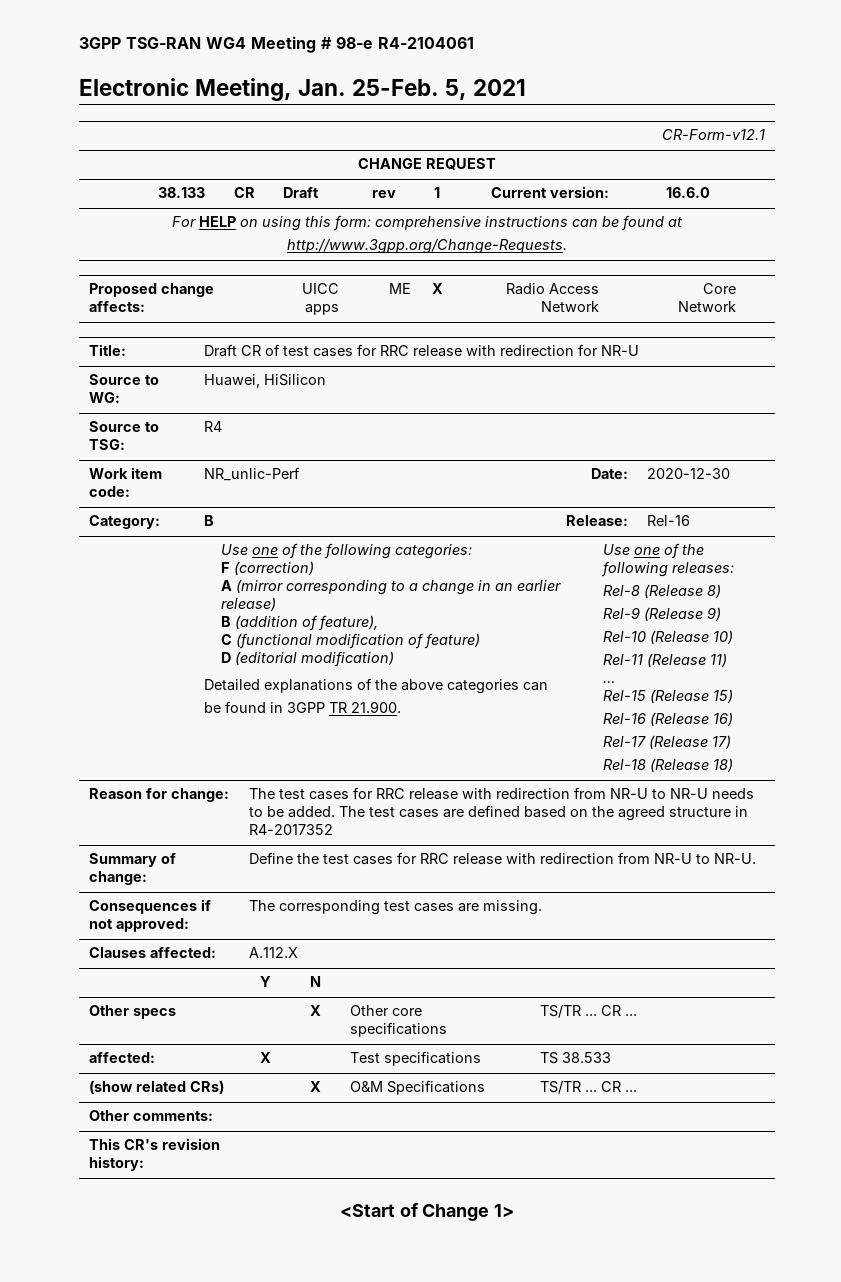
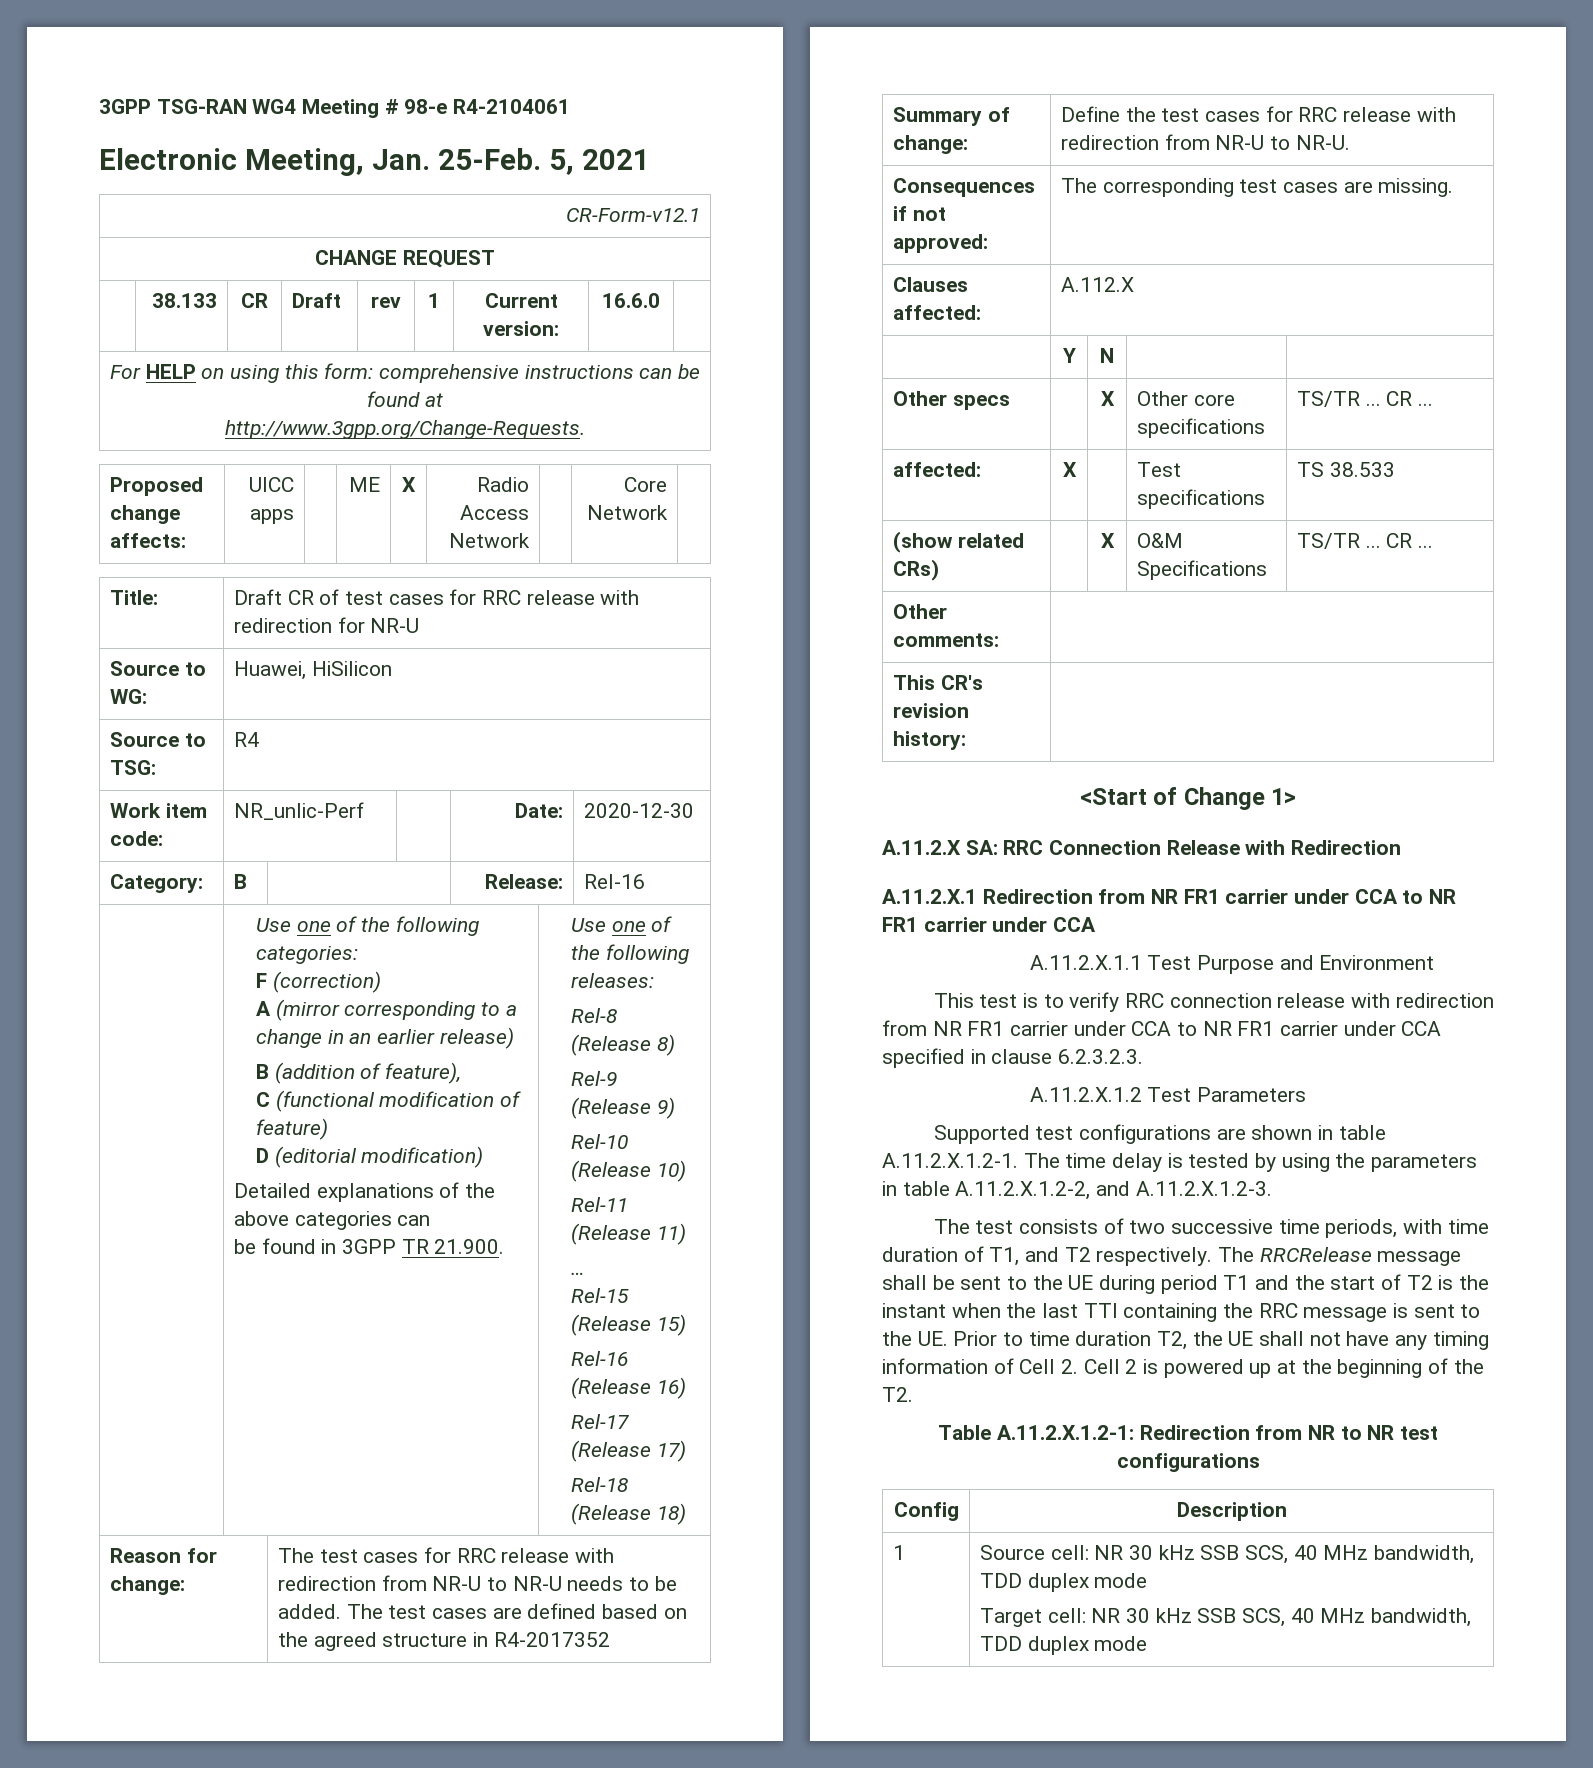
+ A.11.2.X SA: RRC Connection Release with Redirection
+ A.11.2.X.1 Redirection from NR FR1 carrier under CCA to NR FR1 carrier under CCA
+ A.11.2.X.1.1 Test Purpose and Environment
+ This test is to verify RRC connection release with redirection from NR FR1 carrier under CCA to NR FR1 carrier under CCA specified in clause 6.2.3.2.3.
+ A.11.2.X.1.2 Test Parameters
+ Supported test configurations are shown in table A.11.2.X.1.2-1. The time delay is tested by using the parameters in table A.11.2.X.1.2-2, and A.11.2.X.1.2-3.
+ The test consists of two successive time periods, with time duration of T1, and T2 respectively. The RRCRelease message shall be sent to the UE during period T1 and the start of T2 is the instant when the last TTI containing the RRC message is sent to the UE. Prior to time duration T2, the UE shall not have any timing information of Cell 2. Cell 2 is powered up at the beginning of the T2.
+ Table A.11.2.X.1.2-1: Redirection from NR to NR test configurations
+ Config | Description
+ 1 | Source cell: NR 30 kHz SSB SCS, 40 MHz bandwidth, TDD duplex mode
+ Target cell: NR 30 kHz SSB SCS, 40 MHz bandwidth, TDD duplex mode

